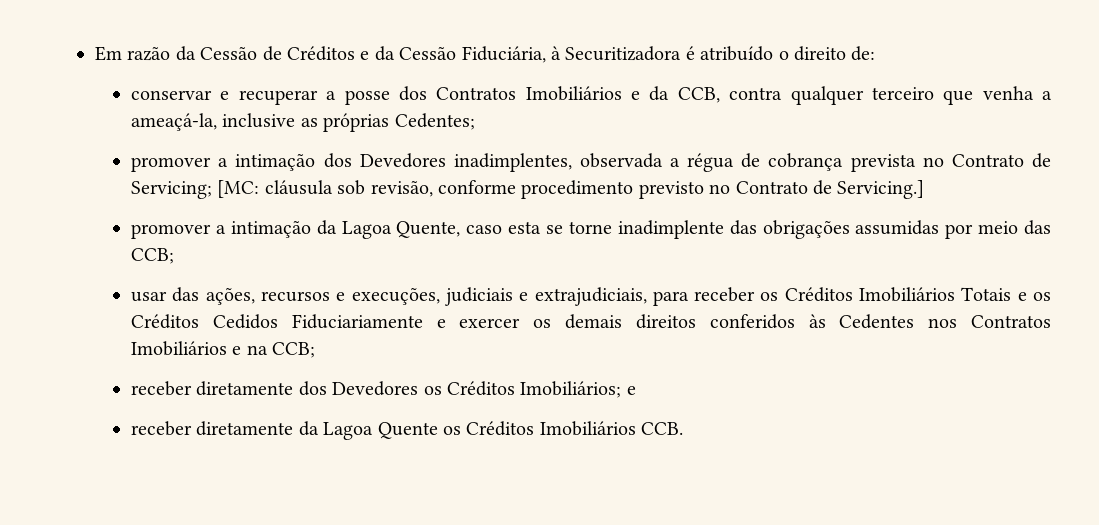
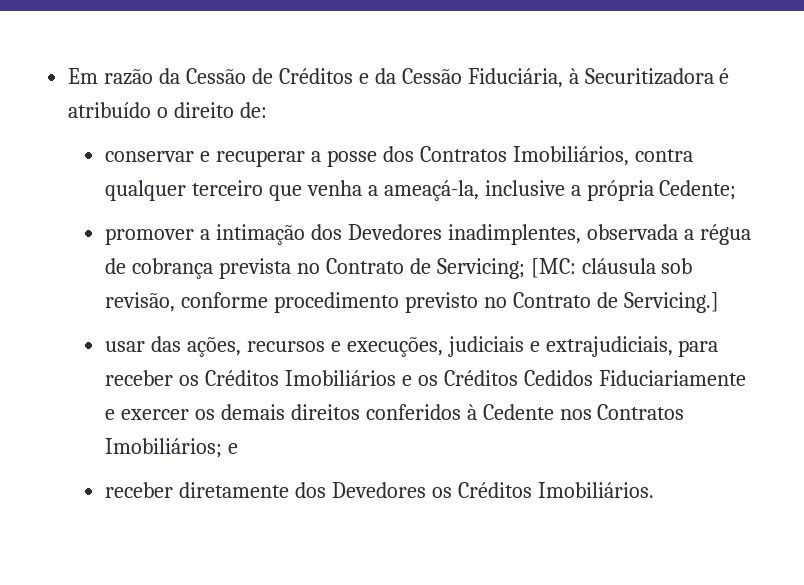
- conservar e recuperar a posse dos Contratos Imobiliários e da CCB, contra qualquer terceiro que venha a ameaçá-la, inclusive as próprias Cedentes;
+ conservar e recuperar a posse dos Contratos Imobiliários, contra qualquer terceiro que venha a ameaçá-la, inclusive a própria Cedente;
- promover a intimação da Lagoa Quente, caso esta se torne inadimplente das obrigações assumidas por meio das CCB;
- usar das ações, recursos e execuções, judiciais e extrajudiciais, para receber os Créditos Imobiliários Totais e os Créditos Cedidos Fiduciariamente e exercer os demais direitos conferidos às Cedentes nos Contratos Imobiliários e na CCB;
+ usar das ações, recursos e execuções, judiciais e extrajudiciais, para receber os Créditos Imobiliários e os Créditos Cedidos Fiduciariamente e exercer os demais direitos conferidos à Cedente nos Contratos Imobiliários; e
- receber diretamente dos Devedores os Créditos Imobiliários; e
- receber diretamente da Lagoa Quente os Créditos Imobiliários CCB.
+ receber diretamente dos Devedores os Créditos Imobiliários.

